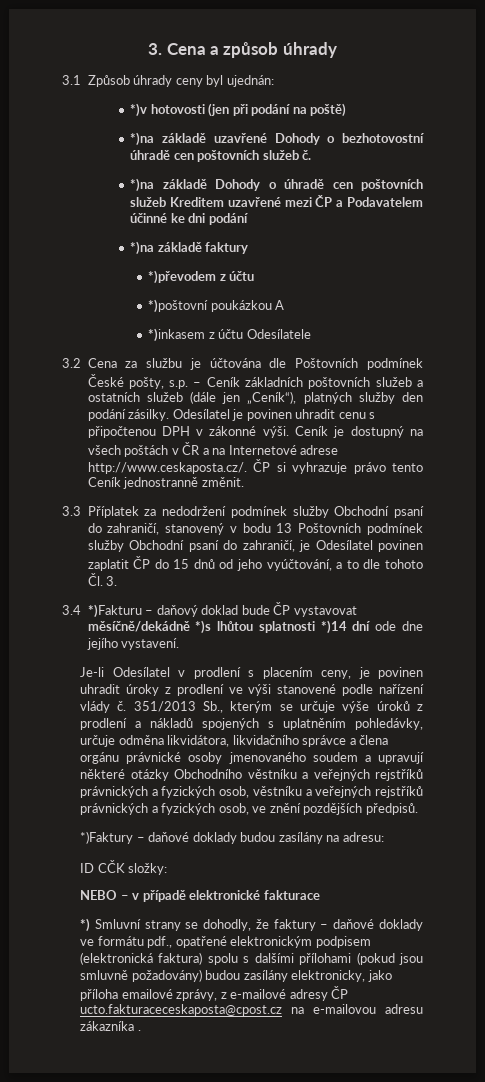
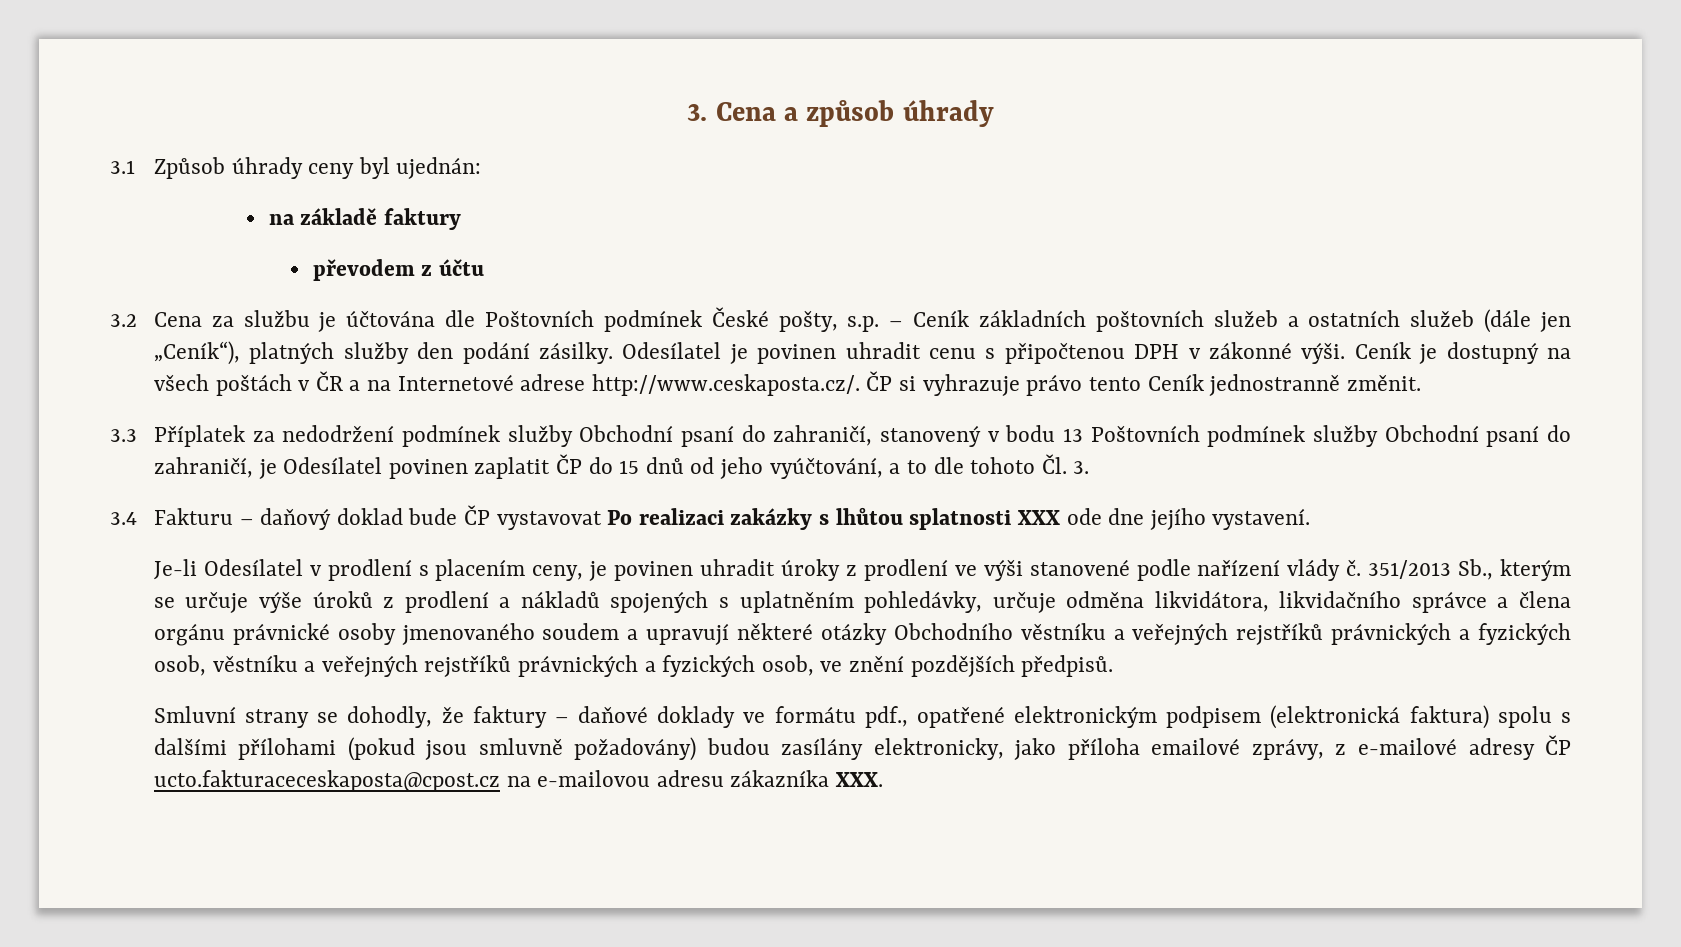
- *)v hotovosti (jen při podání na poště)
- *)na základě uzavřené Dohody o bezhotovostní úhradě cen poštovních služeb č.
- *)na základě Dohody o úhradě cen poštovních služeb Kreditem uzavřené mezi ČP a Podavatelem účinné ke dni podání
- *)na základě faktury
+ na základě faktury
- *)převodem z účtu
- *)poštovní poukázkou A
- *)inkasem z účtu Odesílatele
+ převodem z účtu
- 3.4 *)Fakturu – daňový doklad bude ČP vystavovat měsíčně/dekádně *)s lhůtou splatnosti *)14 dní ode dne jejího vystavení.
+ 3.4 Fakturu – daňový doklad bude ČP vystavovat Po realizaci zakázky s lhůtou splatnosti XXX ode dne jejího vystavení.
- *)Faktury – daňové doklady budou zasílány na adresu:
- ID CČK složky:
- NEBO – v případě elektronické fakturace
- *) Smluvní strany se dohodly, že faktury – daňové doklady ve formátu pdf., opatřené elektronickým podpisem (elektronická faktura) spolu s dalšími přílohami (pokud jsou smluvně požadovány) budou zasílány elektronicky, jako příloha emailové zprávy, z e-mailové adresy ČP ucto.fakturaceceskaposta@cpost.cz na e-mailovou adresu zákazníka .
+ Smluvní strany se dohodly, že faktury – daňové doklady ve formátu pdf., opatřené elektronickým podpisem (elektronická faktura) spolu s dalšími přílohami (pokud jsou smluvně požadovány) budou zasílány elektronicky, jako příloha emailové zprávy, z e-mailové adresy ČP ucto.fakturaceceskaposta@cpost.cz na e-mailovou adresu zákazníka XXX.

